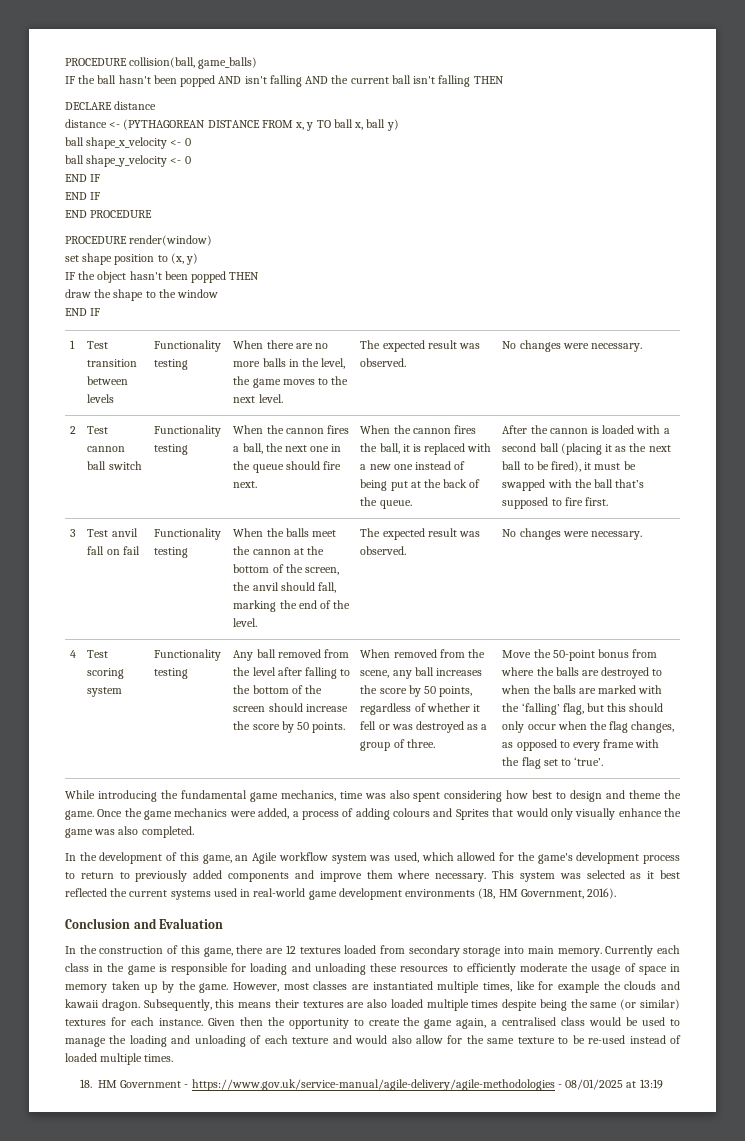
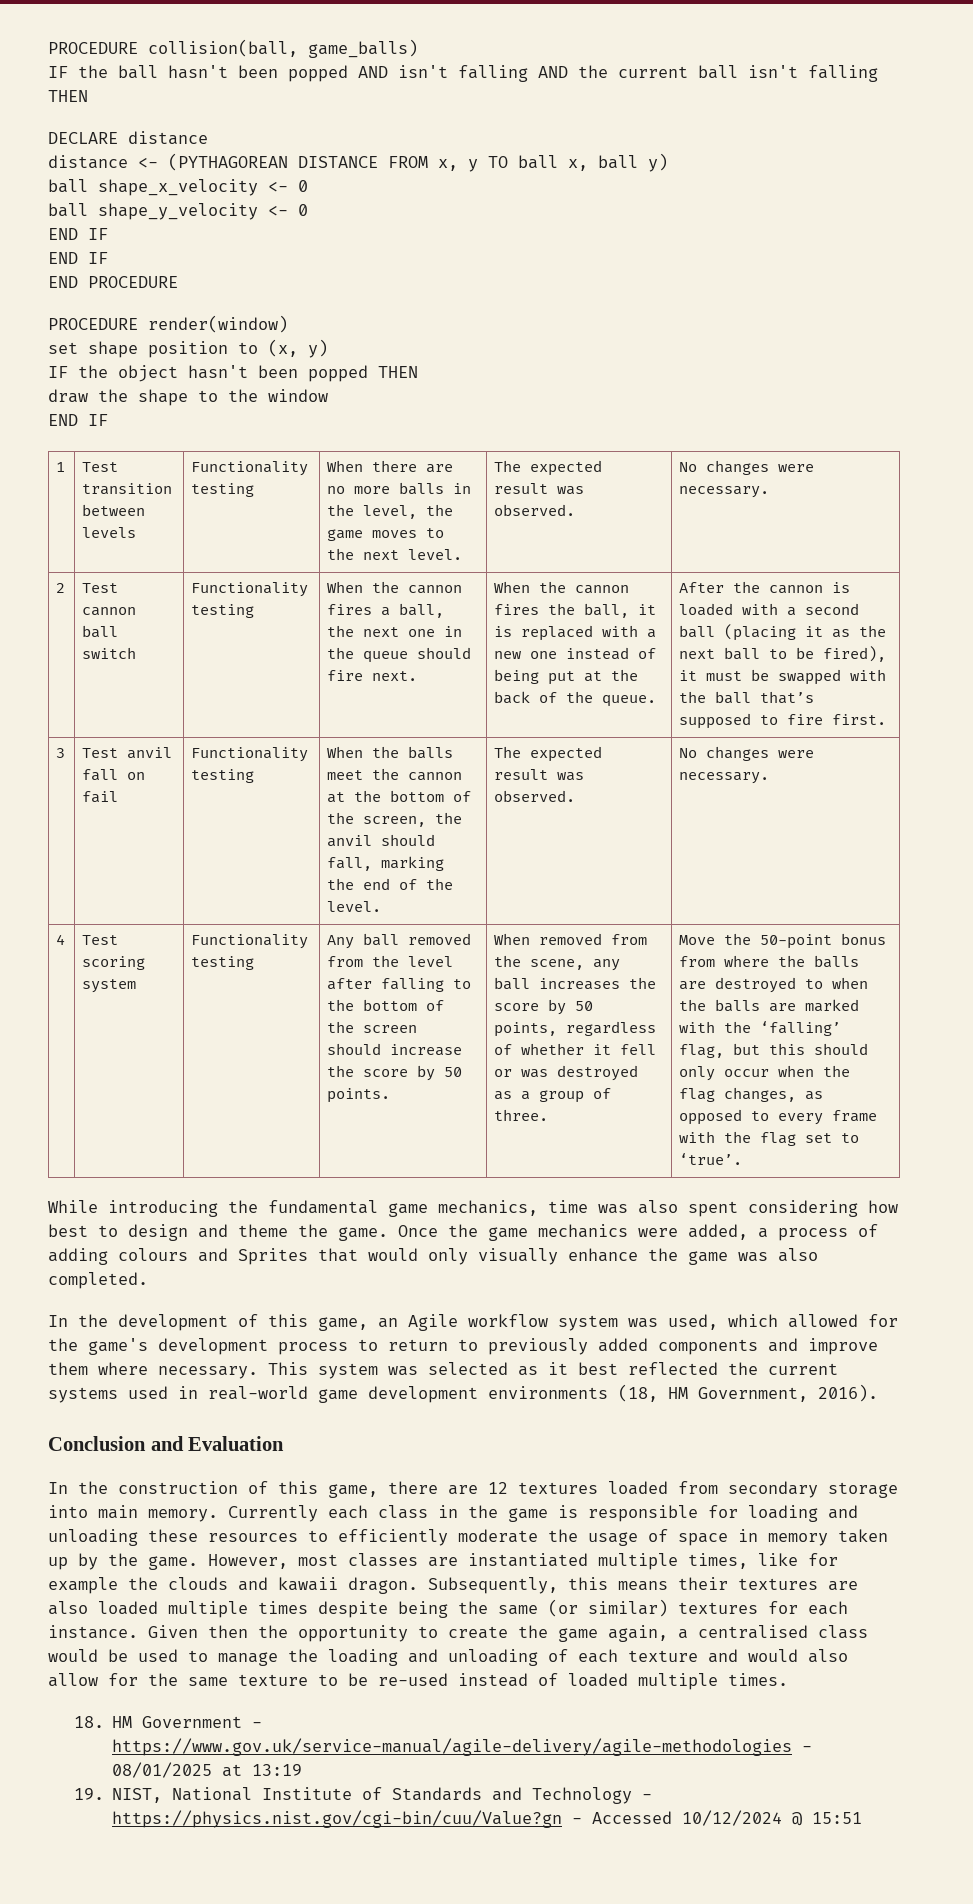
+ 19. NIST, National Institute of Standards and Technology - https://physics.nist.gov/cgi-bin/cuu/Value?gn - Accessed 10/12/2024 @ 15:51

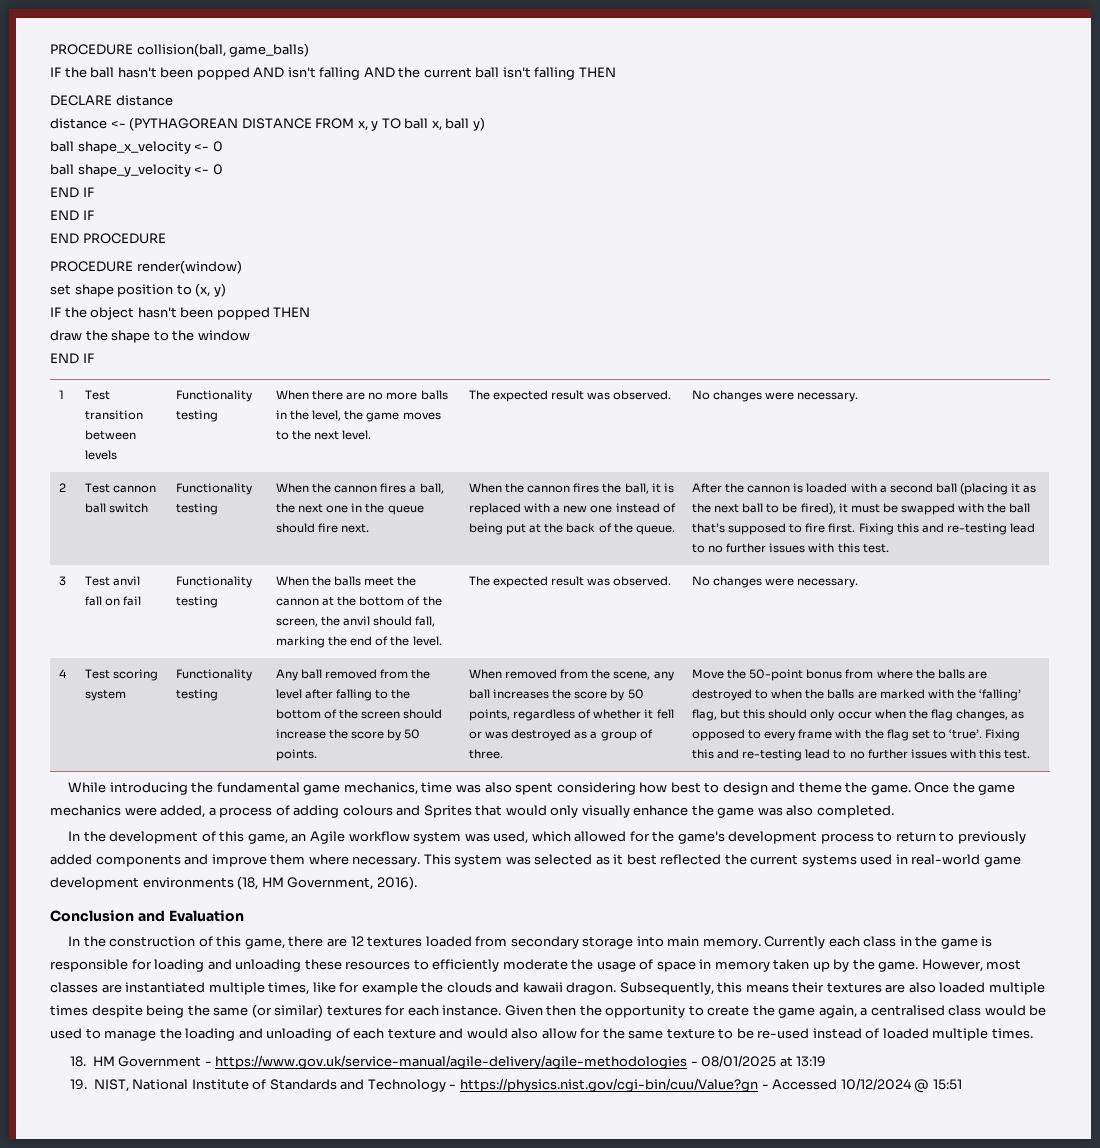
- After the cannon is loaded with a second ball (placing it as the next ball to be fired), it must be swapped with the ball that’s supposed to fire first.
+ After the cannon is loaded with a second ball (placing it as the next ball to be fired), it must be swapped with the ball that’s supposed to fire first. Fixing this and re-testing lead to no further issues with this test.
- Move the 50-point bonus from where the balls are destroyed to when the balls are marked with the ‘falling’ flag, but this should only occur when the flag changes, as opposed to every frame with the flag set to ‘true’.
+ Move the 50-point bonus from where the balls are destroyed to when the balls are marked with the ‘falling’ flag, but this should only occur when the flag changes, as opposed to every frame with the flag set to ‘true’. Fixing this and re-testing lead to no further issues with this test.

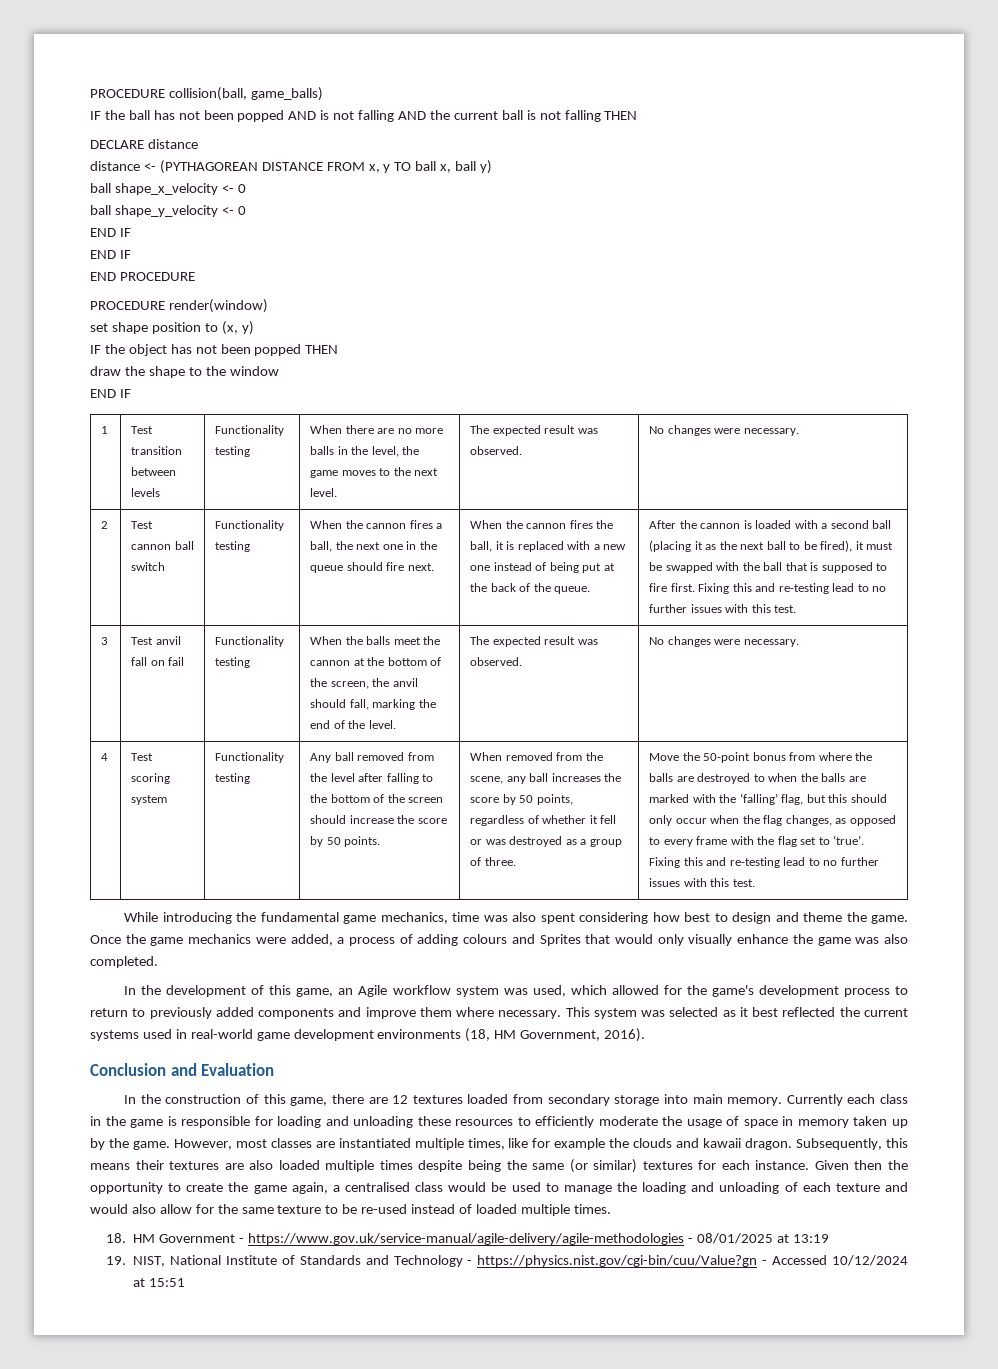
- IF the ball hasn't been popped AND isn't falling AND the current ball isn't falling THEN
+ IF the ball has not been popped AND is not falling AND the current ball is not falling THEN
- IF the object hasn't been popped THEN
+ IF the object has not been popped THEN
- After the cannon is loaded with a second ball (placing it as the next ball to be fired), it must be swapped with the ball that’s supposed to fire first.
+ After the cannon is loaded with a second ball (placing it as the next ball to be fired), it must be swapped with the ball that is supposed to fire first.
- 19. NIST, National Institute of Standards and Technology - https://physics.nist.gov/cgi-bin/cuu/Value?gn - Accessed 10/12/2024 @ 15:51
+ 19. NIST, National Institute of Standards and Technology - https://physics.nist.gov/cgi-bin/cuu/Value?gn - Accessed 10/12/2024 at 15:51

